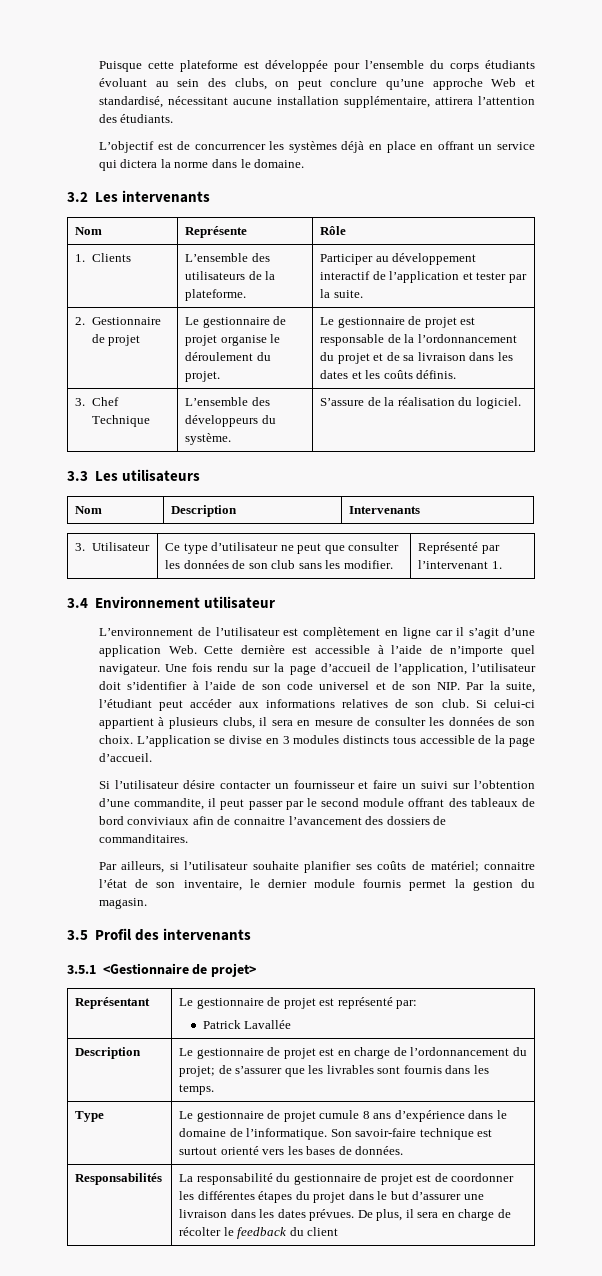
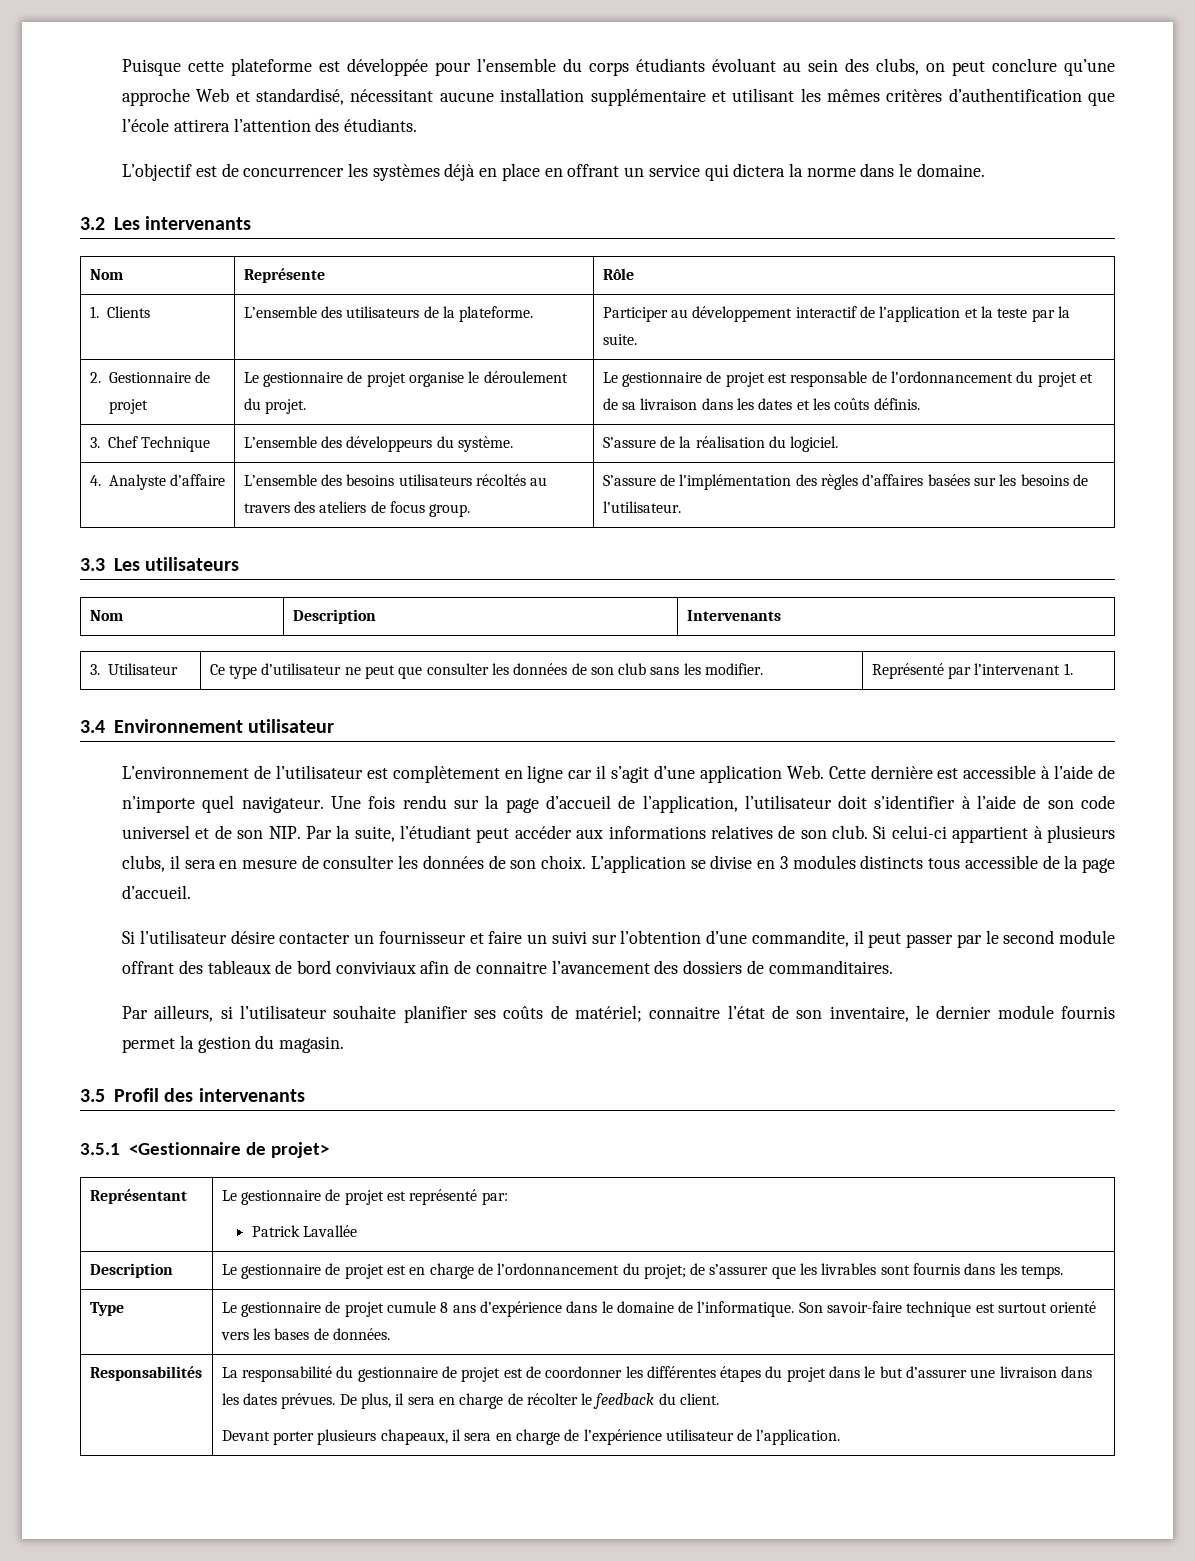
- Puisque cette plateforme est développée pour l’ensemble du corps étudiants évoluant au sein des clubs, on peut conclure qu’une approche Web et standardisé, nécessitant aucune installation supplémentaire, attirera l’attention des étudiants.
+ Puisque cette plateforme est développée pour l’ensemble du corps étudiants évoluant au sein des clubs, on peut conclure qu’une approche Web et standardisé, nécessitant aucune installation supplémentaire et utilisant les mêmes critères d’authentification que l’école attirera l’attention des étudiants.
- 1. Clients | L’ensemble des utilisateurs de la plateforme. | Participer au développement interactif de l’application et tester par la suite.
+ 1. Clients | L’ensemble des utilisateurs de la plateforme. | Participer au développement interactif de l’application et la teste par la suite.
- 2. Gestionnaire de projet | Le gestionnaire de projet organise le déroulement du projet. | Le gestionnaire de projet est responsable de la l’ordonnancement du projet et de sa livraison dans les dates et les coûts définis.
+ 2. Gestionnaire de projet | Le gestionnaire de projet organise le déroulement du projet. | Le gestionnaire de projet est responsable de l’ordonnancement du projet et de sa livraison dans les dates et les coûts définis.
+ 4. Analyste d’affaire | L’ensemble des besoins utilisateurs récoltés au travers des ateliers de focus group. | S’assure de l’implémentation des règles d’affaires basées sur les besoins de l’utilisateur.
- De plus, il sera en charge de récolter le feedback du client
+ De plus, il sera en charge de récolter le feedback du client.
+ Devant porter plusieurs chapeaux, il sera en charge de l’expérience utilisateur de l’application.

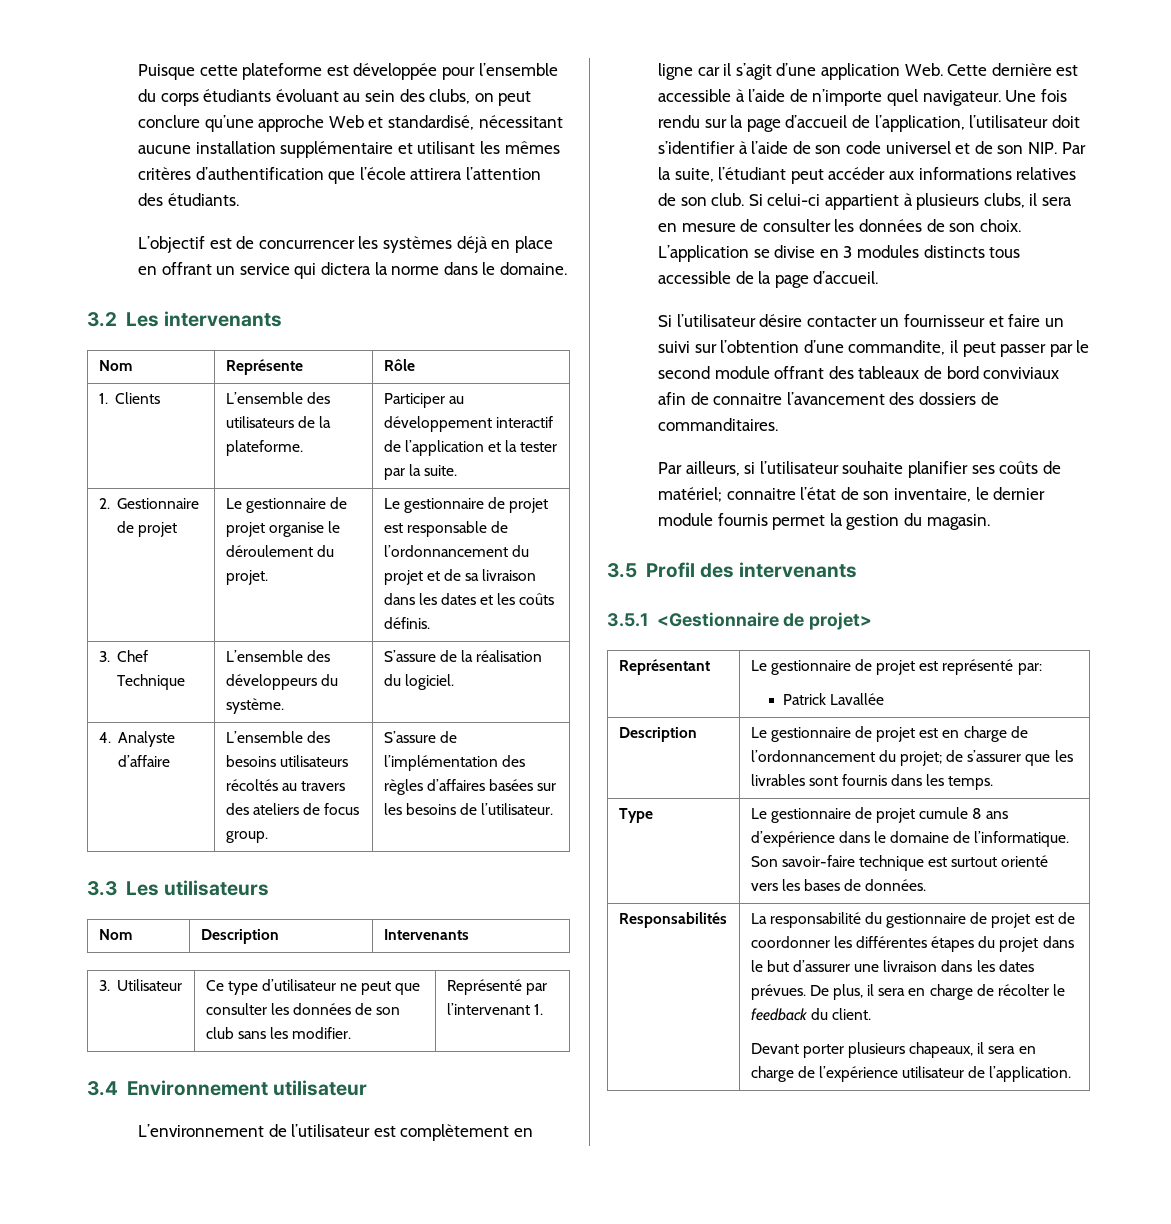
- 1. Clients | L’ensemble des utilisateurs de la plateforme. | Participer au développement interactif de l’application et la teste par la suite.
+ 1. Clients | L’ensemble des utilisateurs de la plateforme. | Participer au développement interactif de l’application et la tester par la suite.

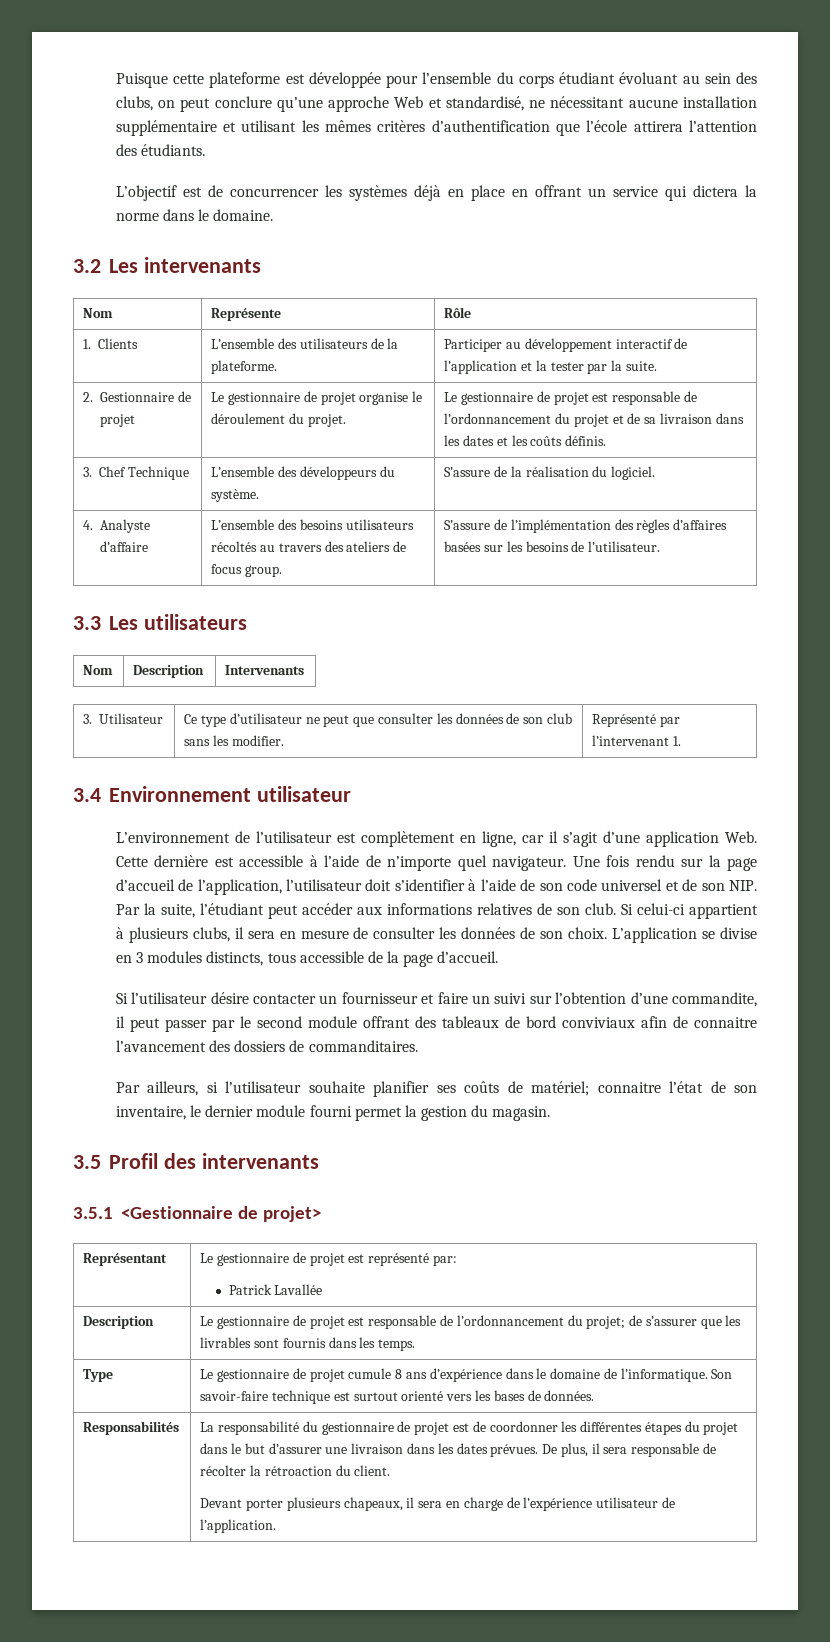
- Puisque cette plateforme est développée pour l’ensemble du corps étudiants évoluant au sein des clubs, on peut conclure qu’une approche Web et standardisé, nécessitant aucune installation supplémentaire et utilisant les mêmes critères d’authentification que l’école attirera l’attention des étudiants.
+ Puisque cette plateforme est développée pour l’ensemble du corps étudiant évoluant au sein des clubs, on peut conclure qu’une approche Web et standardisé, ne nécessitant aucune installation supplémentaire et utilisant les mêmes critères d’authentification que l’école attirera l’attention des étudiants.
- L’environnement de l’utilisateur est complètement en ligne car il s’agit d’une application Web. Cette dernière est accessible à l’aide de n’importe quel navigateur.
+ L’environnement de l’utilisateur est complètement en ligne, car il s’agit d’une application Web. Cette dernière est accessible à l’aide de n’importe quel navigateur.
- L’application se divise en 3 modules distincts tous accessible de la page d’accueil.
+ L’application se divise en 3 modules distincts, tous accessible de la page d’accueil.
- Par ailleurs, si l’utilisateur souhaite planifier ses coûts de matériel; connaitre l’état de son inventaire, le dernier module fournis permet la gestion du magasin.
+ Par ailleurs, si l’utilisateur souhaite planifier ses coûts de matériel; connaitre l’état de son inventaire, le dernier module fourni permet la gestion du magasin.
- Description | Le gestionnaire de projet est en charge de l’ordonnancement du projet; de s’assurer que les livrables sont fournis dans les temps.
+ Description | Le gestionnaire de projet est responsable de l’ordonnancement du projet; de s’assurer que les livrables sont fournis dans les temps.
- De plus, il sera en charge de récolter le feedback du client.
+ De plus, il sera responsable de récolter la rétroaction du client.

